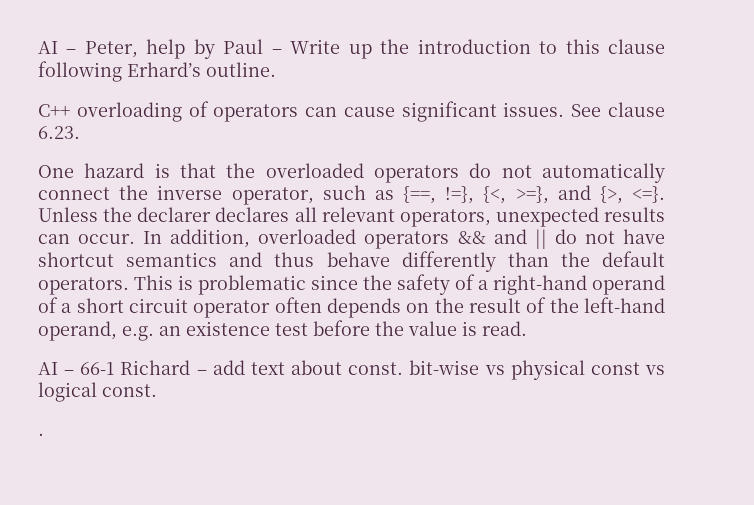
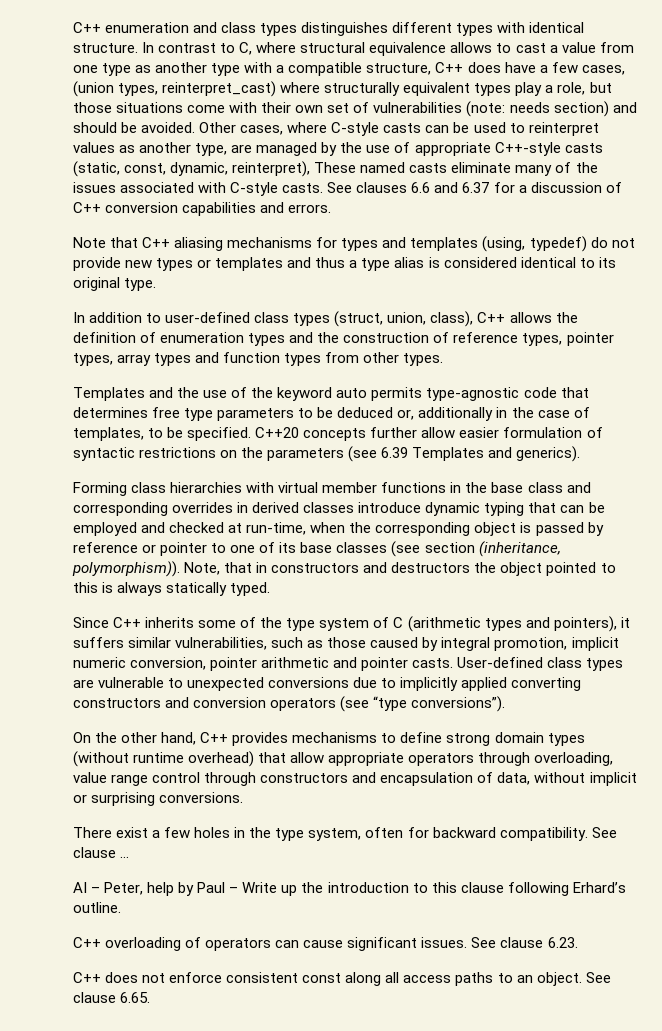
+ C++ enumeration and class types distinguishes different types with identical structure. In contrast to C, where structural equivalence allows to cast a value from one type as another type with a compatible structure, C++ does have a few cases, (union types, reinterpret_cast) where structurally equivalent types play a role, but those situations come with their own set of vulnerabilities (note: needs section) and should be avoided. Other cases, where C-style casts can be used to reinterpret values as another type, are managed by the use of appropriate C++-style casts (static, const, dynamic, reinterpret), These named casts eliminate many of the issues associated with C-style casts. See clauses 6.6 and 6.37 for a discussion of C++ conversion capabilities and errors.
+ Note that C++ aliasing mechanisms for types and templates (using, typedef) do not provide new types or templates and thus a type alias is considered identical to its original type.
+ In addition to user-defined class types (struct, union, class), C++ allows the definition of enumeration types and the construction of reference types, pointer types, array types and function types from other types.
+ Templates and the use of the keyword auto permits type-agnostic code that determines free type parameters to be deduced or, additionally in the case of templates, to be specified. C++20 concepts further allow easier formulation of syntactic restrictions on the parameters (see 6.39 Templates and generics).
+ Forming class hierarchies with virtual member functions in the base class and corresponding overrides in derived classes introduce dynamic typing that can be employed and checked at run-time, when the corresponding object is passed by reference or pointer to one of its base classes (see section (inheritance, polymorphism)). Note, that in constructors and destructors the object pointed to this is always statically typed.
+ Since C++ inherits some of the type system of C (arithmetic types and pointers), it suffers similar vulnerabilities, such as those caused by integral promotion, implicit numeric conversion, pointer arithmetic and pointer casts. User-defined class types are vulnerable to unexpected conversions due to implicitly applied converting constructors and conversion operators (see “type conversions”).
+ On the other hand, C++ provides mechanisms to define strong domain types (without runtime overhead) that allow appropriate operators through overloading, value range control through constructors and encapsulation of data, without implicit or surprising conversions.
+ There exist a few holes in the type system, often for backward compatibility. See clause …
- One hazard is that the overloaded operators do not automatically connect the inverse operator, such as {==, !=}, {<, >=}, and {>, <=}. Unless the declarer declares all relevant operators, unexpected results can occur. In addition, overloaded operators && and || do not have shortcut semantics and thus behave differently than the default operators. This is problematic since the safety of a right-hand operand of a short circuit operator often depends on the result of the left-hand operand, e.g. an existence test before the value is read.
- AI – 66-1 Richard – add text about const. bit-wise vs physical const vs logical const.
- .
+ C++ does not enforce consistent const along all access paths to an object. See clause 6.65.

